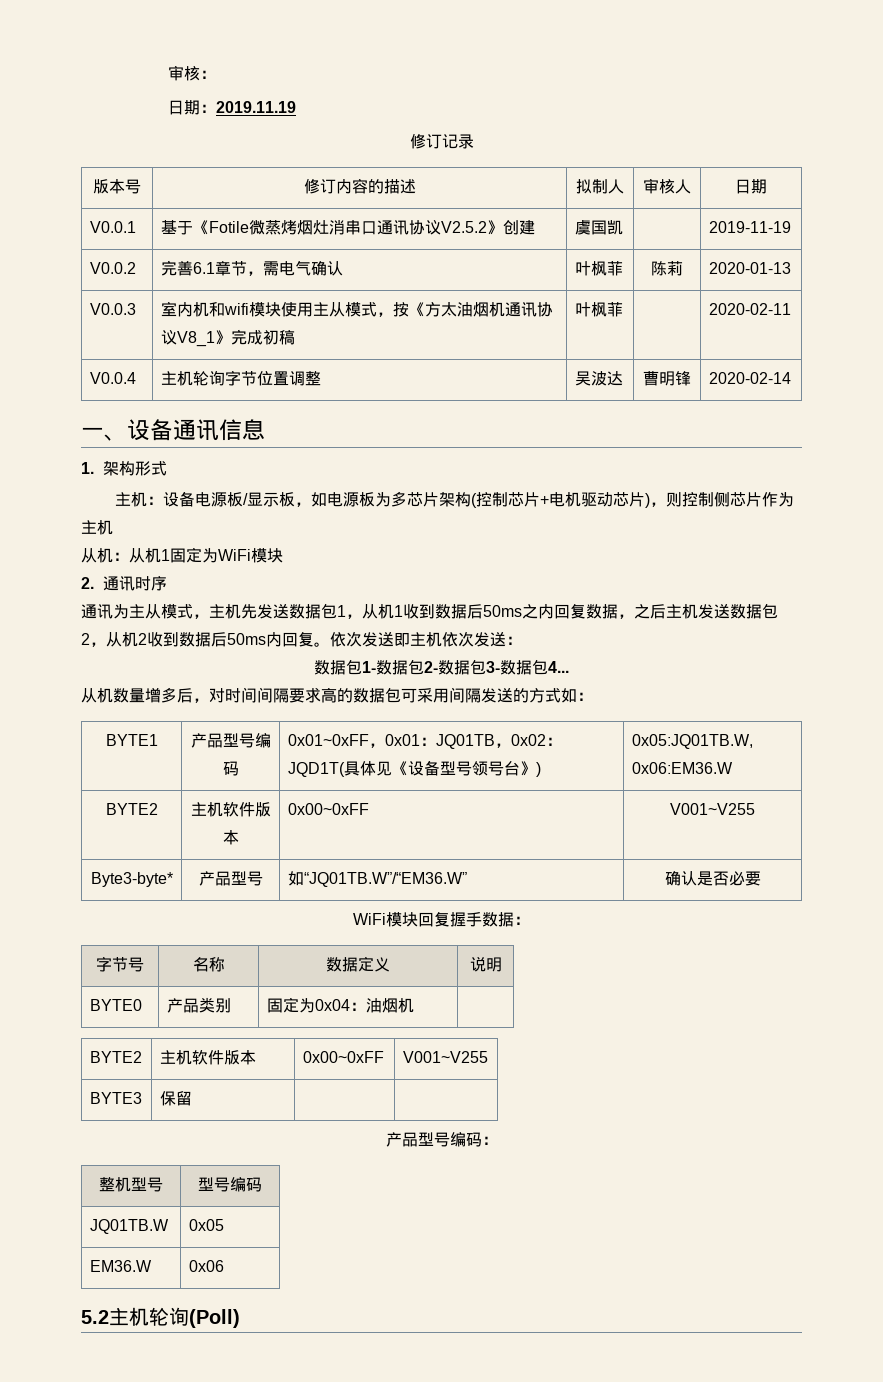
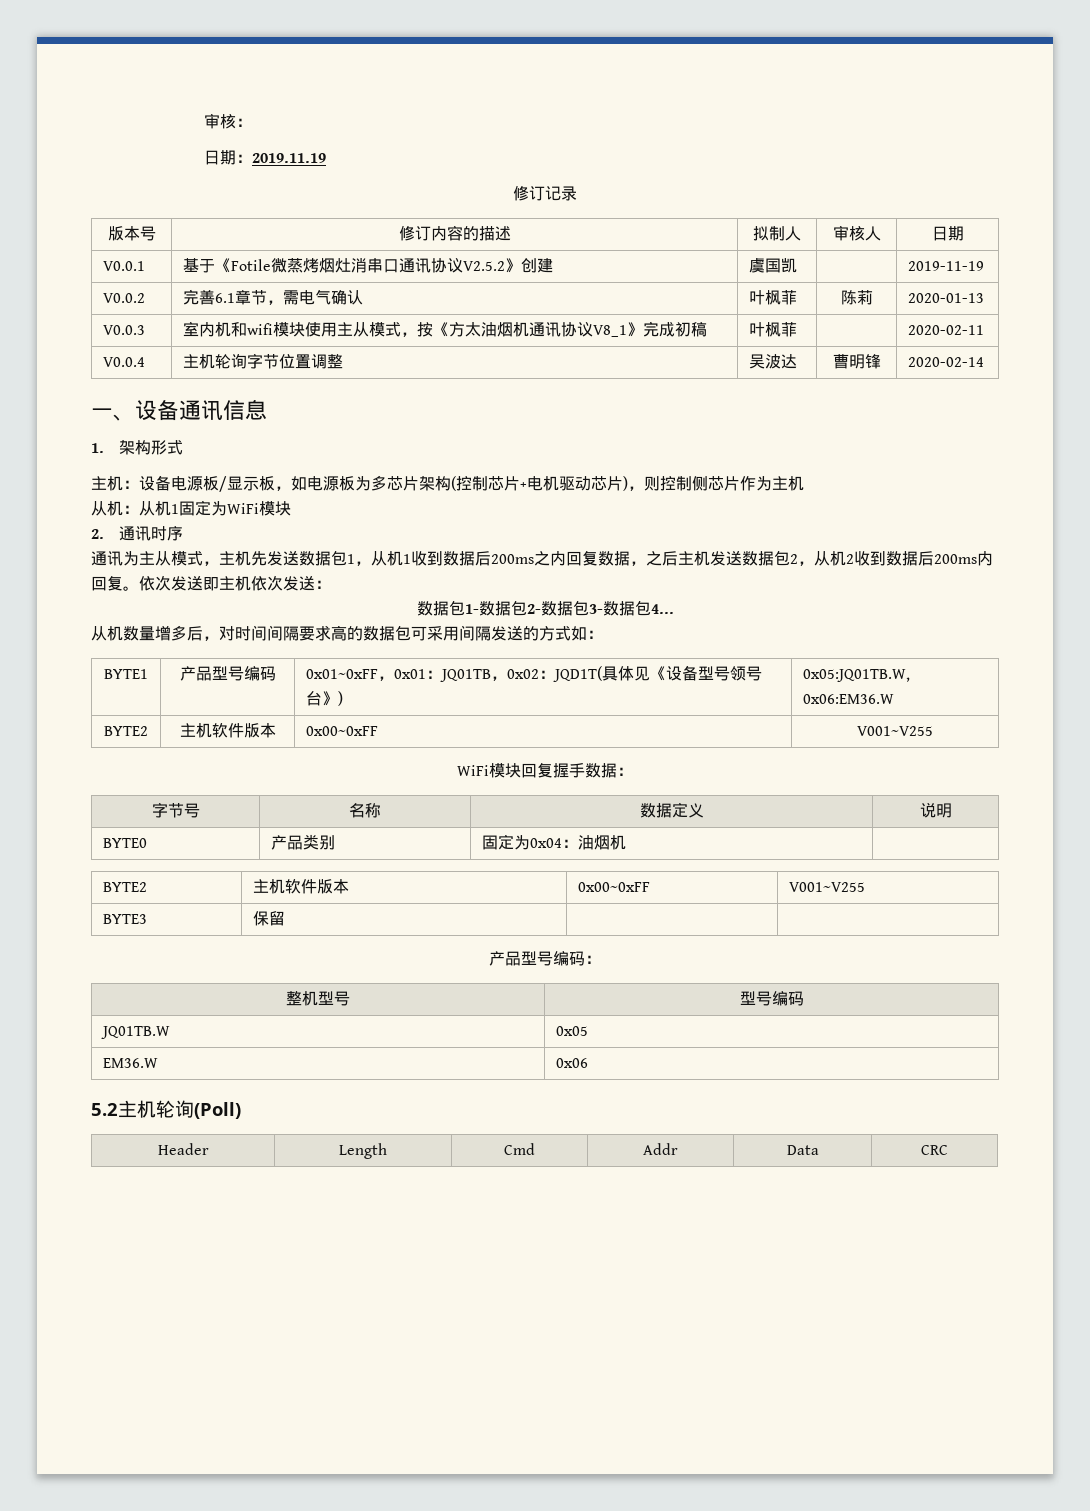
- 通讯为主从模式，主机先发送数据包1，从机1收到数据后50ms之内回复数据，之后主机发送数据包2，从机2收到数据后50ms内回复。
+ 通讯为主从模式，主机先发送数据包1，从机1收到数据后200ms之内回复数据，之后主机发送数据包2，从机2收到数据后200ms内回复。
- Byte3-byte* | 产品型号 | 如“JQ01TB.W”/“EM36.W” | 确认是否必要
+ Header | Length | Cmd | Addr | Data | CRC

